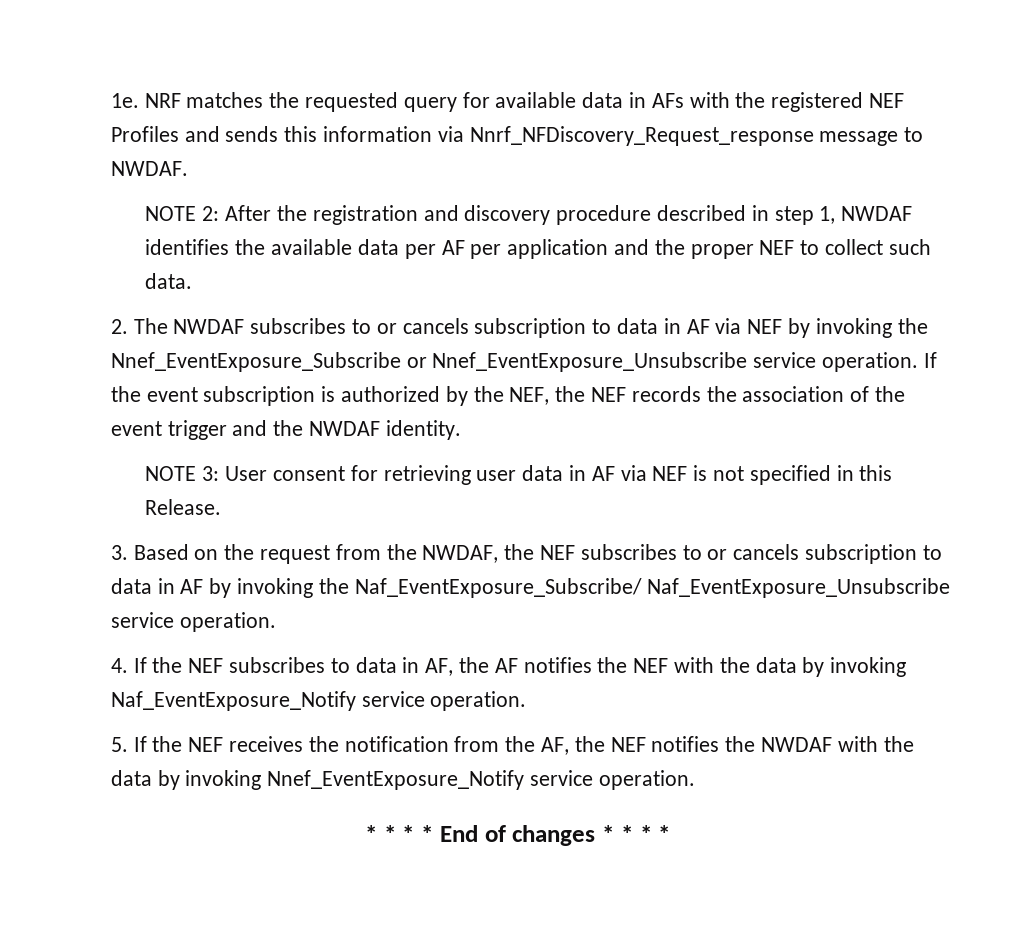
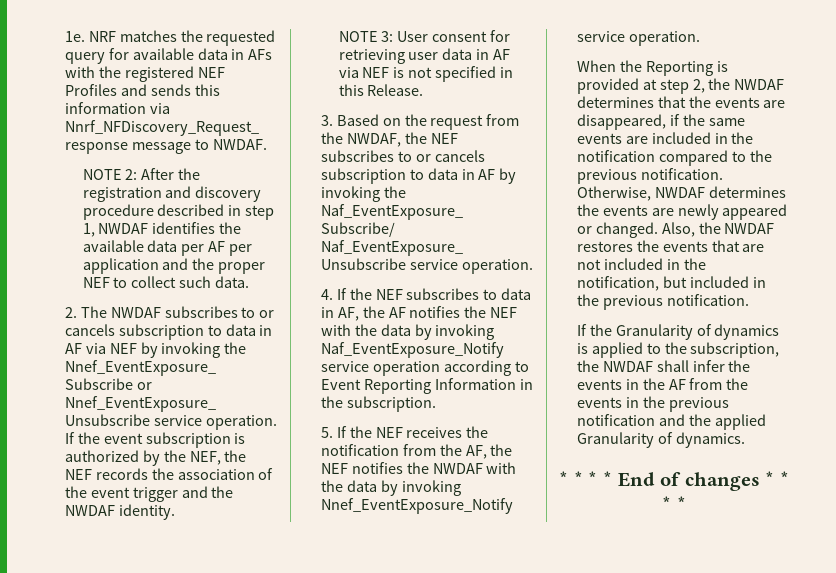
- 4. If the NEF subscribes to data in AF, the AF notifies the NEF with the data by invoking Naf_EventExposure_Notify service operation.
+ 4. If the NEF subscribes to data in AF, the AF notifies the NEF with the data by invoking Naf_EventExposure_Notify service operation according to Event Reporting Information in the subscription.
+ When the Reporting is provided at step 2, the NWDAF determines that the events are disappeared, if the same events are included in the notification compared to the previous notification. Otherwise, NWDAF determines the events are newly appeared or changed. Also, the NWDAF restores the events that are not included in the notification, but included in the previous notification.
+ If the Granularity of dynamics is applied to the subscription, the NWDAF shall infer the events in the AF from the events in the previous notification and the applied Granularity of dynamics.

